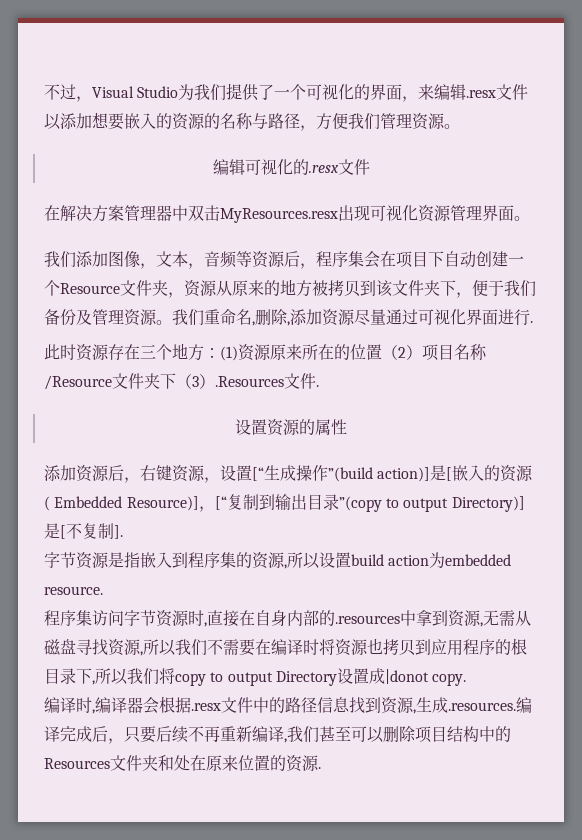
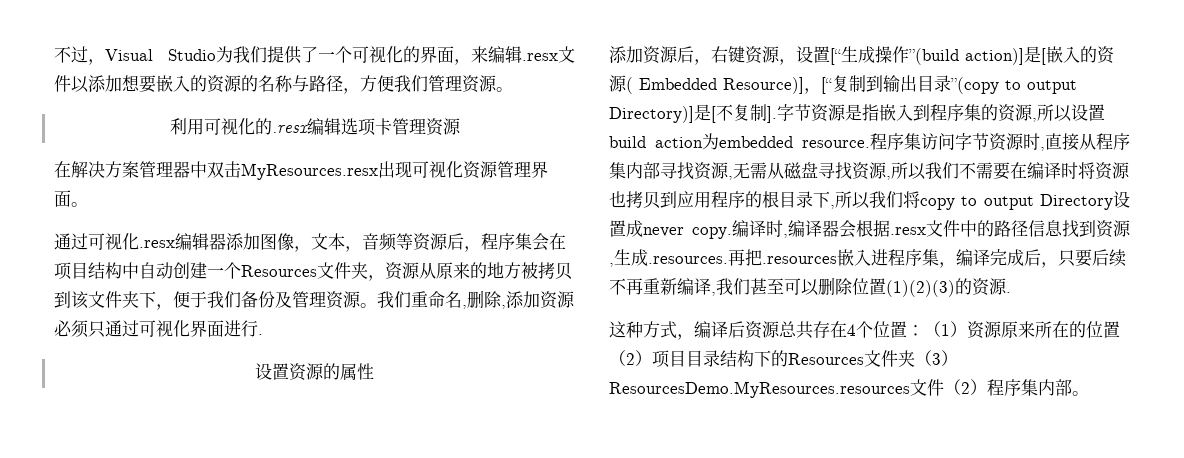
- 编辑可视化的.resx文件
+ 利用可视化的.resx编辑选项卡管理资源
- 我们添加图像，文本，音频等资源后，程序集会在项目下自动创建一个Resource文件夹，资源从原来的地方被拷贝到该文件夹下，便于我们备份及管理资源。
+ 通过可视化.resx编辑器添加图像，文本，音频等资源后，程序集会在项目结构中自动创建一个Resources文件夹，资源从原来的地方被拷贝到该文件夹下，便于我们备份及管理资源。
- 我们重命名,删除,添加资源尽量通过可视化界面进行.
+ 我们重命名,删除,添加资源必须只通过可视化界面进行.
- 此时资源存在三个地方：(1)资源原来所在的位置（2）项目名称/Resource文件夹下（3）.Resources文件.
- 添加资源后，右键资源，设置[“生成操作”(build action)]是[嵌入的资源( Embedded Resource)]，[“复制到输出目录”(copy to output Directory)]是[不复制].
- 字节资源是指嵌入到程序集的资源,所以设置build action为embedded resource.
- 程序集访问字节资源时,直接在自身内部的.resources中拿到资源,无需从磁盘寻找资源,所以我们不需要在编译时将资源也拷贝到应用程序的根目录下,所以我们将copy to output Directory设置成|donot copy.
- 编译时,编译器会根据.resx文件中的路径信息找到资源,生成.resources.编译完成后，只要后续不再重新编译,我们甚至可以删除项目结构中的Resources文件夹和处在原来位置的资源.
+ 添加资源后，右键资源，设置[“生成操作”(build action)]是[嵌入的资源( Embedded Resource)]，[“复制到输出目录”(copy to output Directory)]是[不复制].字节资源是指嵌入到程序集的资源,所以设置build action为embedded resource.程序集访问字节资源时,直接从程序集内部寻找资源,无需从磁盘寻找资源,所以我们不需要在编译时将资源也拷贝到应用程序的根目录下,所以我们将copy to output Directory设置成never copy.编译时,编译器会根据.resx文件中的路径信息找到资源,生成.resources.再把.resources嵌入进程序集，编译完成后，只要后续不再重新编译,我们甚至可以删除位置(1)(2)(3)的资源.
+ 这种方式，编译后资源总共存在4个位置：（1）资源原来所在的位置（2）项目目录结构下的Resources文件夹（3）ResourcesDemo.MyResources.resources文件（2）程序集内部。

